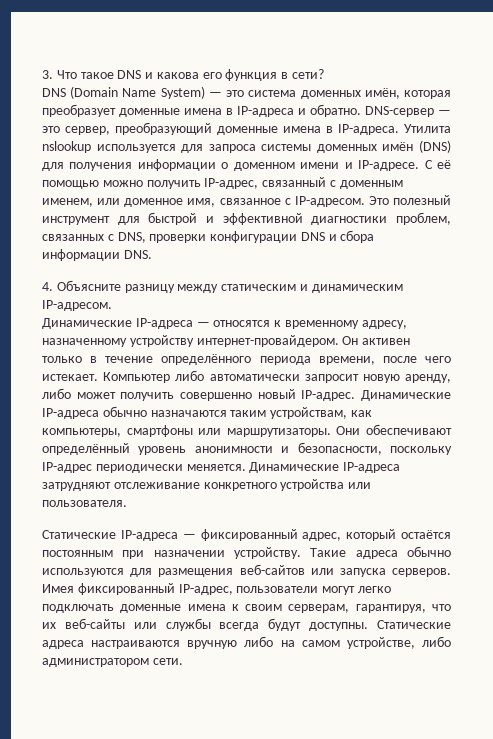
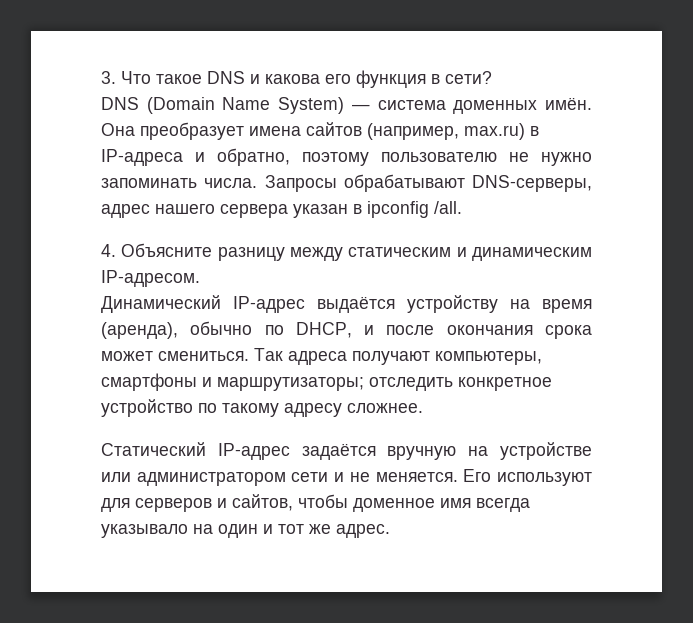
- DNS (Domain Name System) — это система доменных имён, которая преобразует доменные имена в IP-адреса и обратно. DNS-сервер — это сервер, преобразующий доменные имена в IP-адреса. Утилита nslookup используется для запроса системы доменных имён (DNS) для получения информации о доменном имени и IP-адресе. С её помощью можно получить IP-адрес, связанный с доменным именем, или доменное имя, связанное с IP-адресом. Это полезный инструмент для быстрой и эффективной диагностики проблем, связанных с DNS, проверки конфигурации DNS и сбора информации DNS.
+ DNS (Domain Name System) — система доменных имён. Она преобразует имена сайтов (например, max.ru) в IP-адреса и обратно, поэтому пользователю не нужно запоминать числа. Запросы обрабатывают DNS-серверы, адрес нашего сервера указан в ipconfig /all.
- Динамические IP-адреса — относятся к временному адресу, назначенному устройству интернет-провайдером. Он активен только в течение определённого периода времени, после чего истекает. Компьютер либо автоматически запросит новую аренду, либо может получить совершенно новый IP-адрес. Динамические IP-адреса обычно назначаются таким устройствам, как компьютеры, смартфоны или маршрутизаторы. Они обеспечивают определённый уровень анонимности и безопасности, поскольку IP-адрес периодически меняется. Динамические IP-адреса затрудняют отслеживание конкретного устройства или пользователя.
- Статические IP-адреса — фиксированный адрес, который остаётся постоянным при назначении устройству. Такие адреса обычно используются для размещения веб-сайтов или запуска серверов. Имея фиксированный IP-адрес, пользователи могут легко подключать доменные имена к своим серверам, гарантируя, что их веб-сайты или службы всегда будут доступны. Статические адреса настраиваются вручную либо на самом устройстве, либо администратором сети.
+ Динамический IP-адрес выдаётся устройству на время (аренда), обычно по DHCP, и после окончания срока может смениться. Так адреса получают компьютеры, смартфоны и маршрутизаторы; отследить конкретное устройство по такому адресу сложнее.
+ Статический IP-адрес задаётся вручную на устройстве или администратором сети и не меняется. Его используют для серверов и сайтов, чтобы доменное имя всегда указывало на один и тот же адрес.

